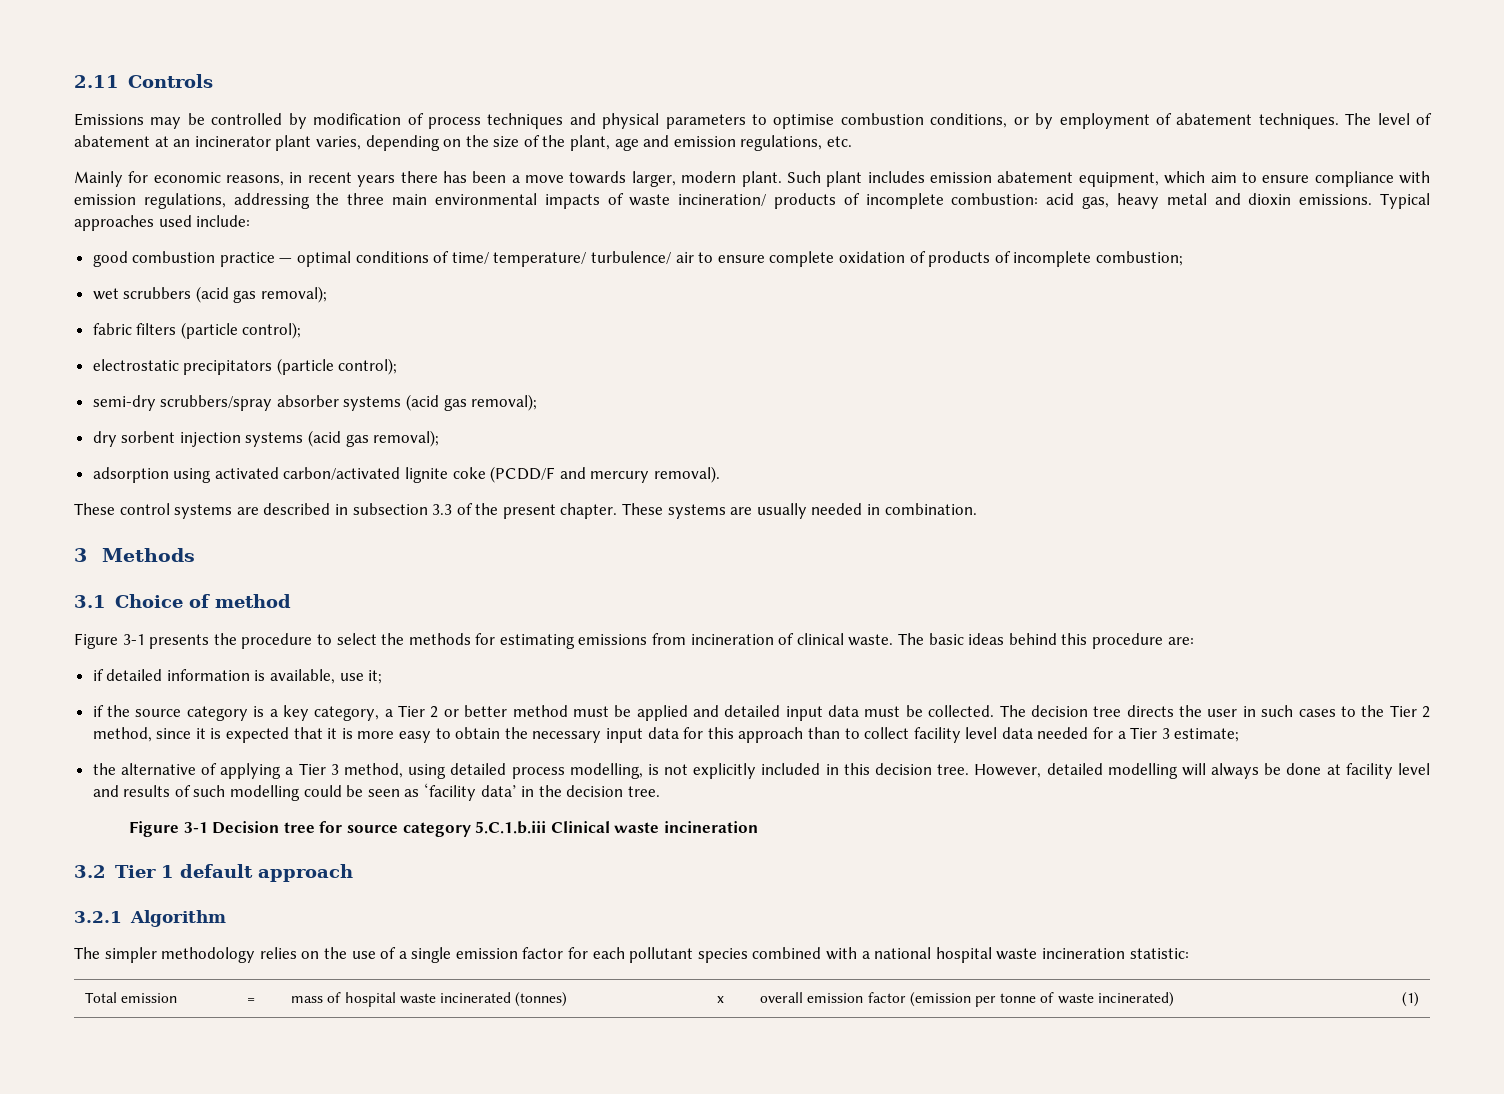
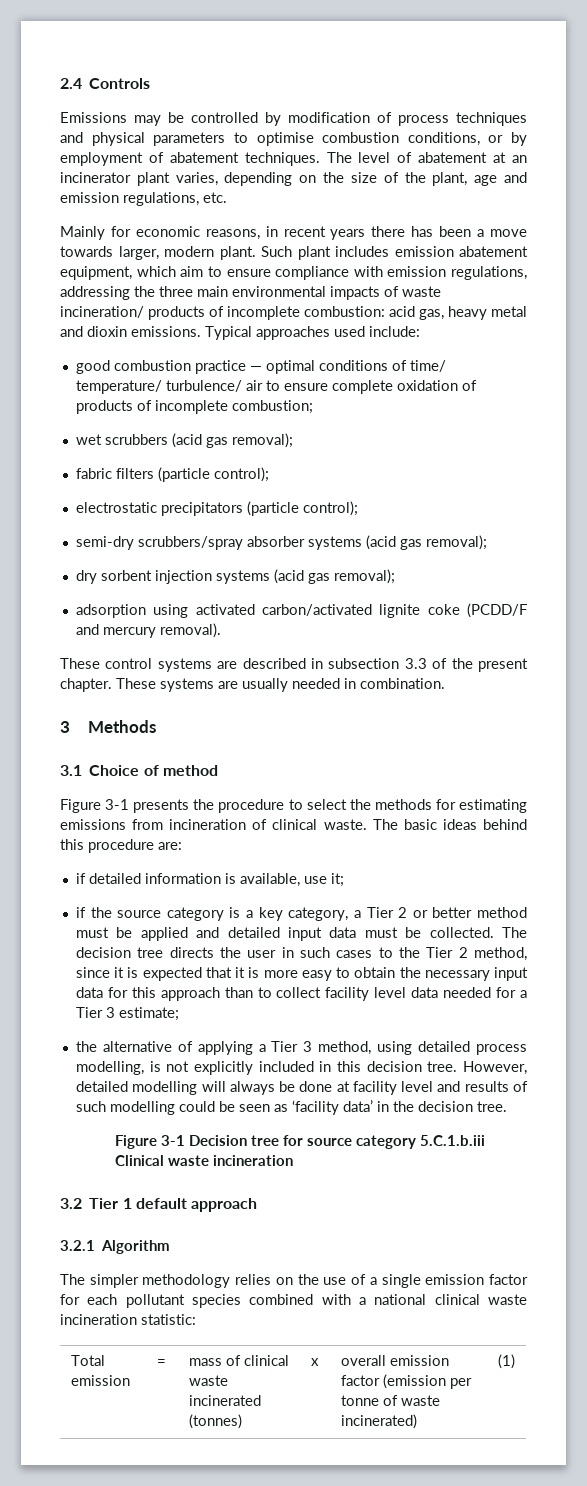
- 2.11 Controls
+ 2.4 Controls
- The simpler methodology relies on the use of a single emission factor for each pollutant species combined with a national hospital waste incineration statistic:
+ The simpler methodology relies on the use of a single emission factor for each pollutant species combined with a national clinical waste incineration statistic:
- Total emission | = | mass of hospital waste incinerated (tonnes) | x | overall emission factor (emission per tonne of waste incinerated) | (1)
+ Total emission | = | mass of clinical waste incinerated (tonnes) | x | overall emission factor (emission per tonne of waste incinerated) | (1)

